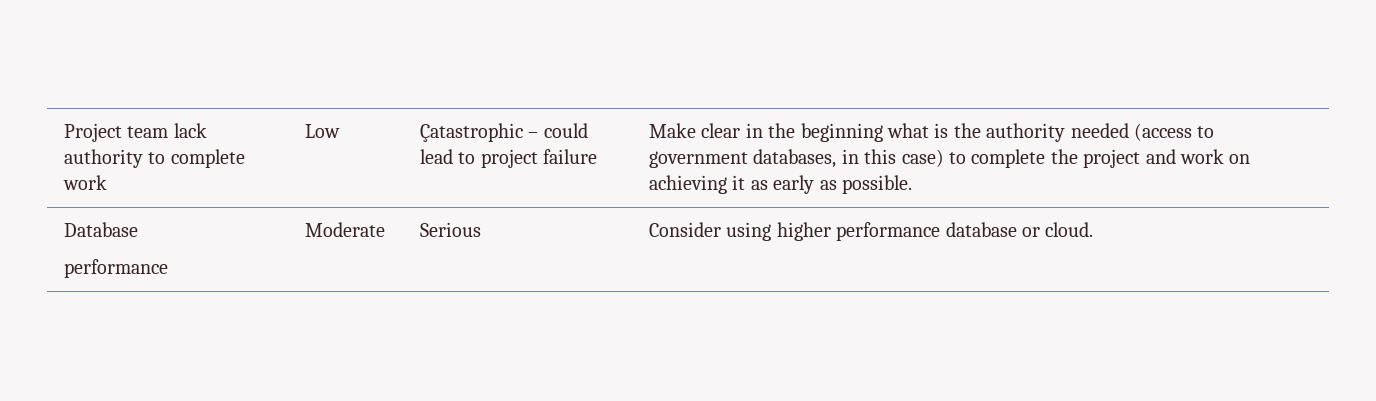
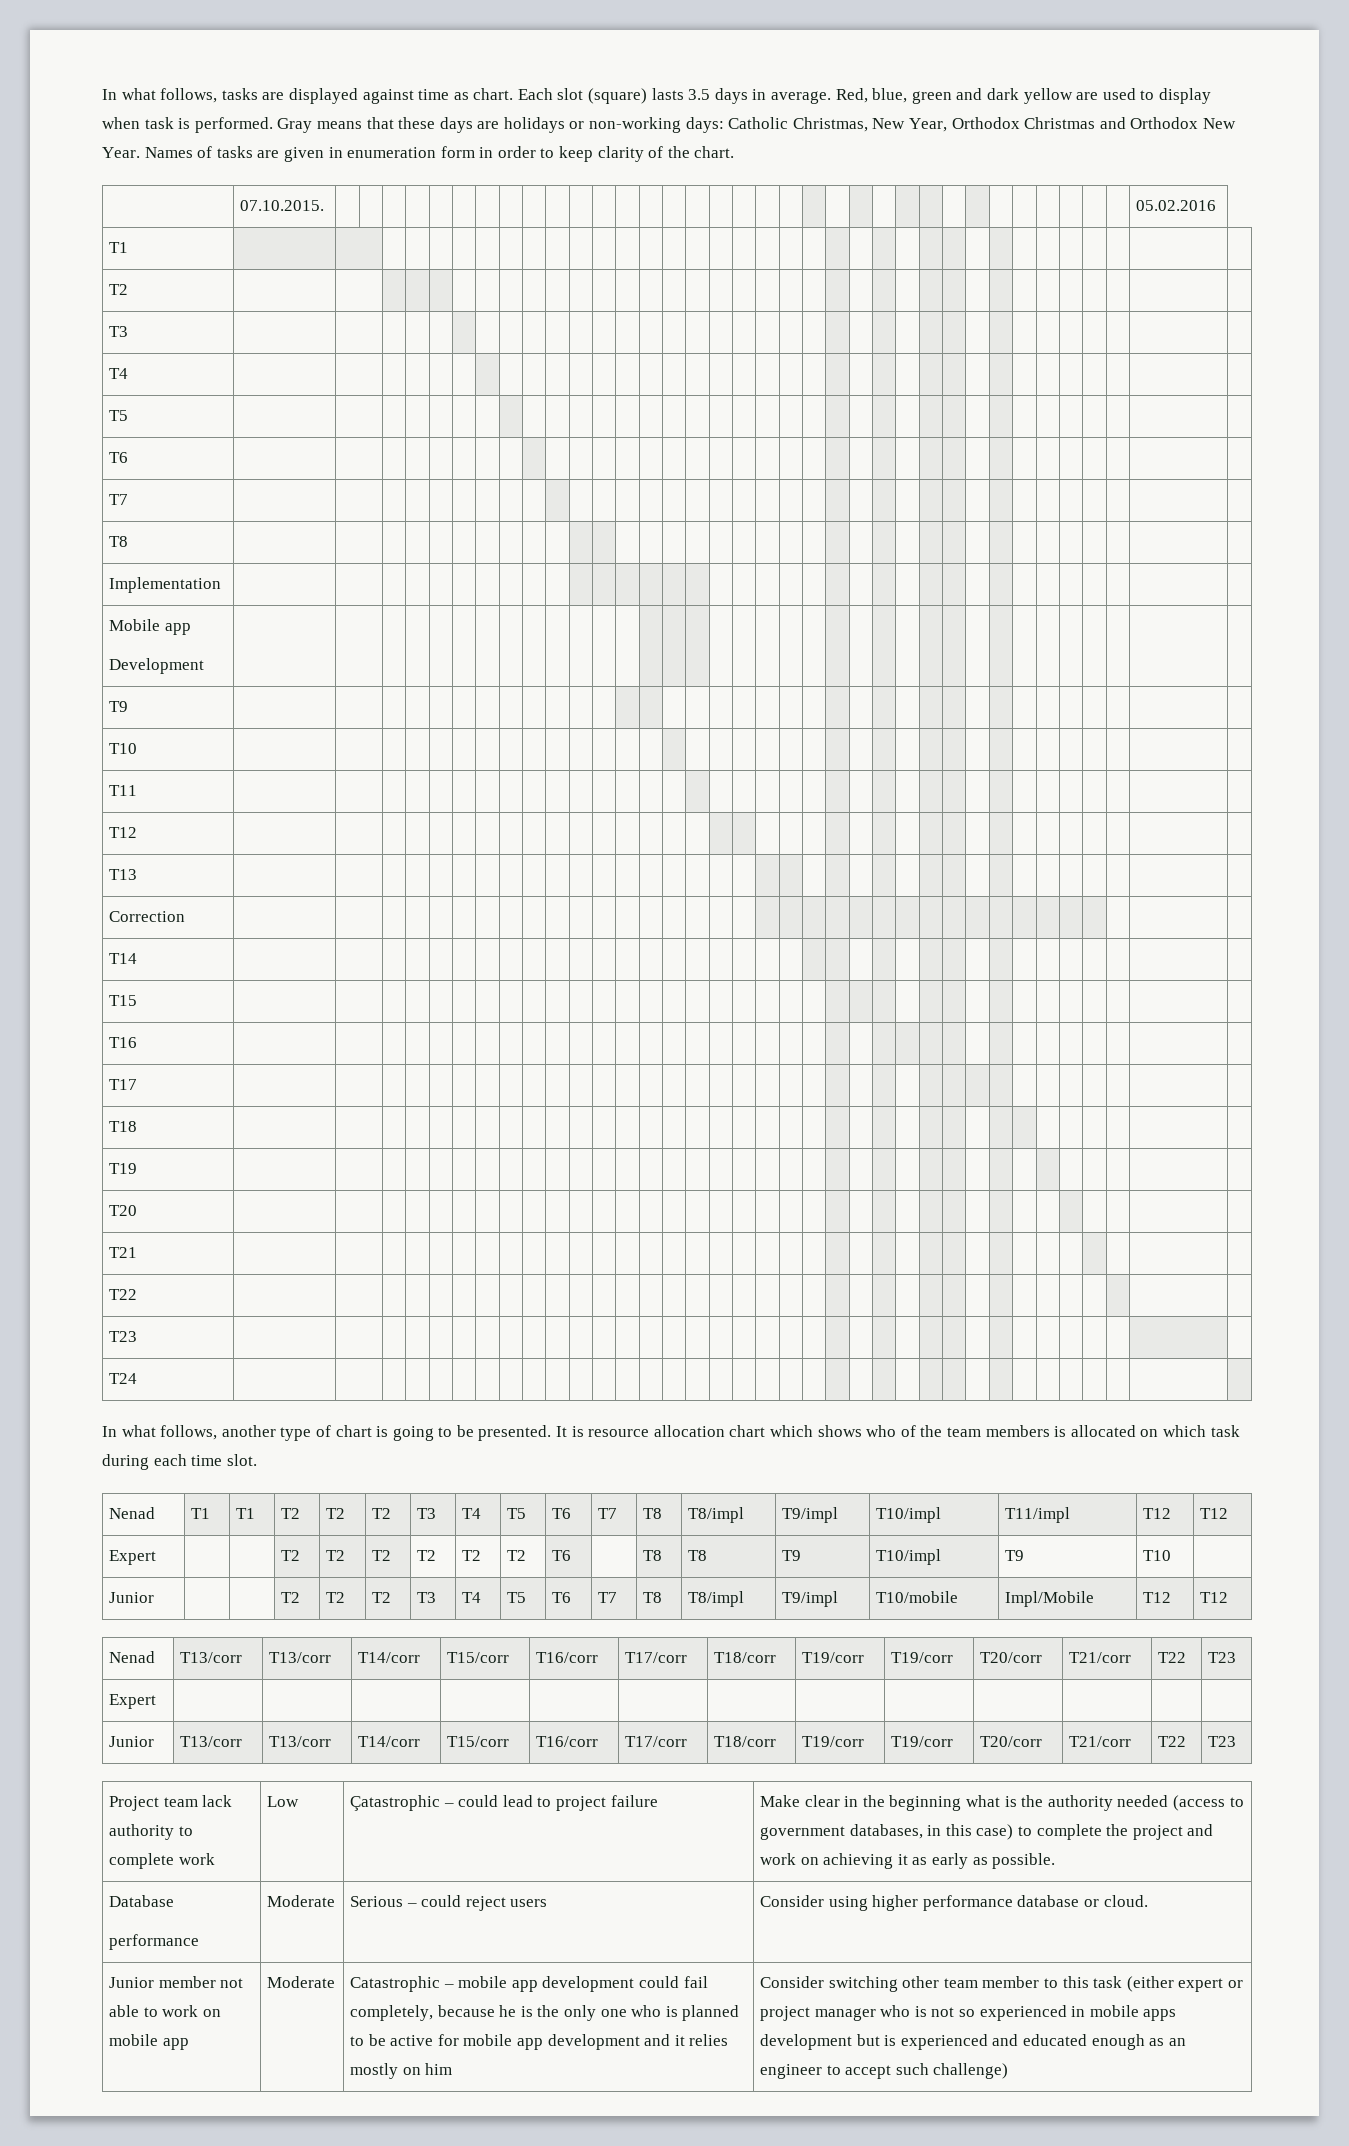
+ In what follows, tasks are displayed against time as chart. Each slot (square) lasts 3.5 days in average. Red, blue, green and dark yellow are used to display when task is performed. Gray means that these days are holidays or non-working days: Catholic Christmas, New Year, Orthodox Christmas and Orthodox New Year. Names of tasks are given in enumeration form in order to keep clarity of the chart.
+ | 07.10.2015. | | | | | | | | | | | | | | | | | | | | | | | | | | | | | | | | | | | 05.02.2016
+ T1 | | | | | | | | | | | | | | | | | | | | | | | | | | | | | | | | | | | |
+ T2 | | | | | | | | | | | | | | | | | | | | | | | | | | | | | | | | | | | |
+ T3 | | | | | | | | | | | | | | | | | | | | | | | | | | | | | | | | | | | |
+ T4 | | | | | | | | | | | | | | | | | | | | | | | | | | | | | | | | | | | |
+ T5 | | | | | | | | | | | | | | | | | | | | | | | | | | | | | | | | | | | |
+ T6 | | | | | | | | | | | | | | | | | | | | | | | | | | | | | | | | | | | |
+ T7 | | | | | | | | | | | | | | | | | | | | | | | | | | | | | | | | | | | |
+ T8 | | | | | | | | | | | | | | | | | | | | | | | | | | | | | | | | | | | |
+ Implementation | | | | | | | | | | | | | | | | | | | | | | | | | | | | | | | | | | | |
+ Mobile app
+ Development | | | | | | | | | | | | | | | | | | | | | | | | | | | | | | | | | | | |
+ T9 | | | | | | | | | | | | | | | | | | | | | | | | | | | | | | | | | | | |
+ T10 | | | | | | | | | | | | | | | | | | | | | | | | | | | | | | | | | | | |
+ T11 | | | | | | | | | | | | | | | | | | | | | | | | | | | | | | | | | | | |
+ T12 | | | | | | | | | | | | | | | | | | | | | | | | | | | | | | | | | | | |
+ T13 | | | | | | | | | | | | | | | | | | | | | | | | | | | | | | | | | | | |
+ Correction | | | | | | | | | | | | | | | | | | | | | | | | | | | | | | | | | | | |
+ T14 | | | | | | | | | | | | | | | | | | | | | | | | | | | | | | | | | | | |
+ T15 | | | | | | | | | | | | | | | | | | | | | | | | | | | | | | | | | | | |
+ T16 | | | | | | | | | | | | | | | | | | | | | | | | | | | | | | | | | | | |
+ T17 | | | | | | | | | | | | | | | | | | | | | | | | | | | | | | | | | | | |
+ T18 | | | | | | | | | | | | | | | | | | | | | | | | | | | | | | | | | | | |
+ T19 | | | | | | | | | | | | | | | | | | | | | | | | | | | | | | | | | | | |
+ T20 | | | | | | | | | | | | | | | | | | | | | | | | | | | | | | | | | | | |
+ T21 | | | | | | | | | | | | | | | | | | | | | | | | | | | | | | | | | | | |
+ T22 | | | | | | | | | | | | | | | | | | | | | | | | | | | | | | | | | | | |
+ T23 | | | | | | | | | | | | | | | | | | | | | | | | | | | | | | | | | | | |
+ T24 | | | | | | | | | | | | | | | | | | | | | | | | | | | | | | | | | | | |
+ In what follows, another type of chart is going to be presented. It is resource allocation chart which shows who of the team members is allocated on which task during each time slot.
+ Nenad | T1 | T1 | T2 | T2 | T2 | T3 | T4 | T5 | T6 | T7 | T8 | T8/impl | T9/impl | T10/impl | T11/impl | T12 | T12
+ Expert | | | T2 | T2 | T2 | T2 | T2 | T2 | T6 | | T8 | T8 | T9 | T10/impl | T9 | T10 |
+ Junior | | | T2 | T2 | T2 | T3 | T4 | T5 | T6 | T7 | T8 | T8/impl | T9/impl | T10/mobile | Impl/Mobile | T12 | T12
+ Nenad | T13/corr | T13/corr | T14/corr | T15/corr | T16/corr | T17/corr | T18/corr | T19/corr | T19/corr | T20/corr | T21/corr | T22 | T23
+ Expert | | | | | | | | | | | | |
+ Junior | T13/corr | T13/corr | T14/corr | T15/corr | T16/corr | T17/corr | T18/corr | T19/corr | T19/corr | T20/corr | T21/corr | T22 | T23
  Database
- performance | Moderate | Serious | Consider using higher performance database or cloud.
+ performance | Moderate | Serious – could reject users | Consider using higher performance database or cloud.
+ Junior member not able to work on mobile app | Moderate | Catastrophic – mobile app development could fail completely, because he is the only one who is planned to be active for mobile app development and it relies mostly on him | Consider switching other team member to this task (either expert or project manager who is not so experienced in mobile apps development but is experienced and educated enough as an engineer to accept such challenge)

